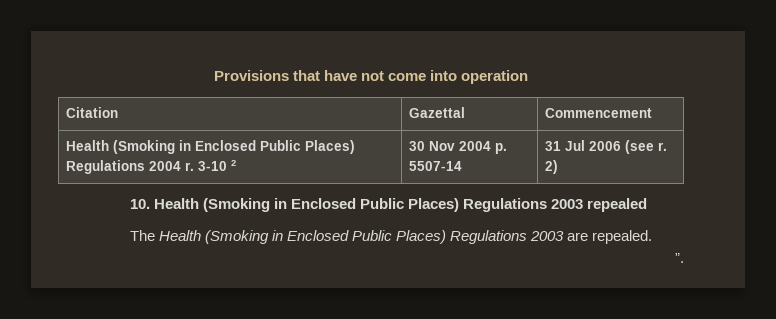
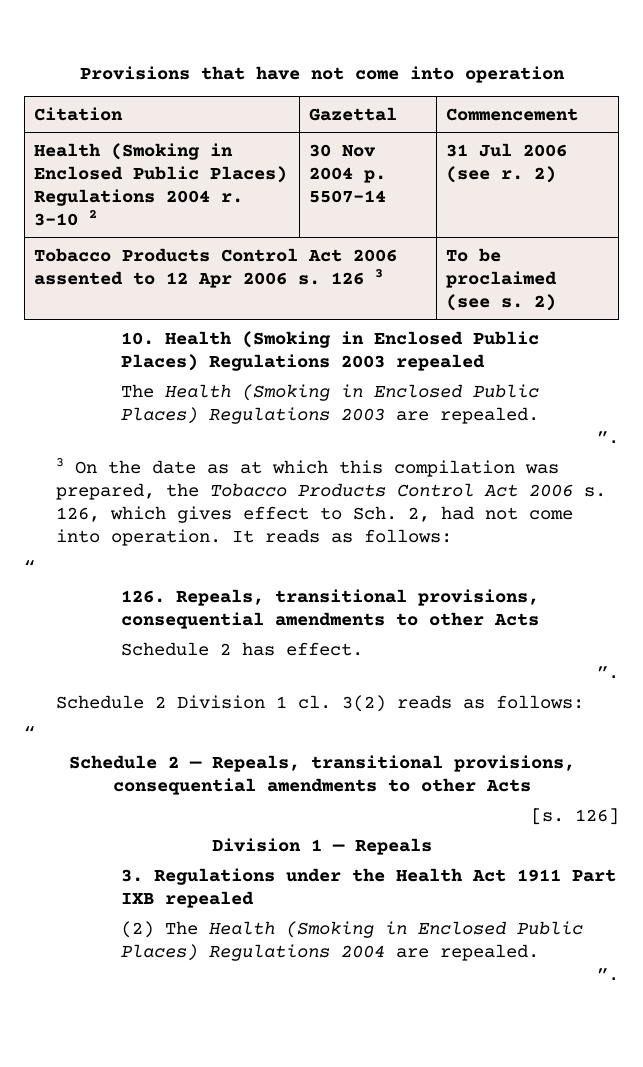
+ Tobacco Products Control Act 2006 assented to 12 Apr 2006 s. 126 3 | To be proclaimed (see s. 2)
+ 3 On the date as at which this compilation was prepared, the Tobacco Products Control Act 2006 s. 126, which gives effect to Sch. 2, had not come into operation. It reads as follows:
+ “
+ 126. Repeals, transitional provisions, consequential amendments to other Acts
+ Schedule 2 has effect.
+ ”.
+ Schedule 2 Division 1 cl. 3(2) reads as follows:
+ “
+ Schedule 2 — Repeals, transitional provisions, consequential amendments to other Acts
+ [s. 126]
+ Division 1 — Repeals
+ 3. Regulations under the Health Act 1911 Part IXB repealed
+ (2) The Health (Smoking in Enclosed Public Places) Regulations 2004 are repealed.
+ ”.

